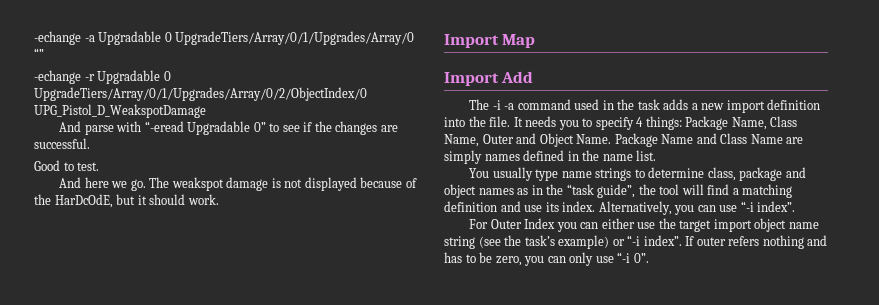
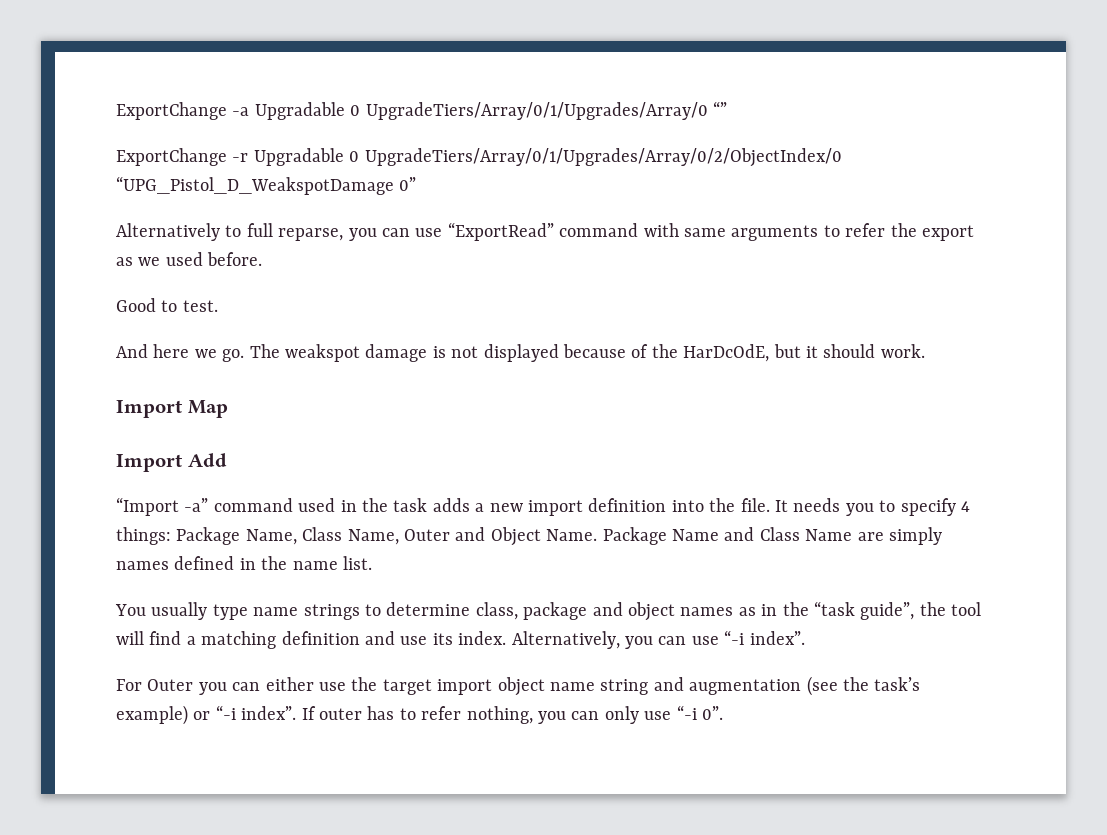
- -echange -a Upgradable 0 UpgradeTiers/Array/0/1/Upgrades/Array/0 “”
+ ExportChange -a Upgradable 0 UpgradeTiers/Array/0/1/Upgrades/Array/0 “”
- -echange -r Upgradable 0 UpgradeTiers/Array/0/1/Upgrades/Array/0/2/ObjectIndex/0 UPG_Pistol_D_WeakspotDamage
- And parse with “-eread Upgradable 0” to see if the changes are successful.
+ ExportChange -r Upgradable 0 UpgradeTiers/Array/0/1/Upgrades/Array/0/2/ObjectIndex/0 “UPG_Pistol_D_WeakspotDamage 0”
+ Alternatively to full reparse, you can use “ExportRead” command with same arguments to refer the export as we used before.
- The -i -a command used in the task adds a new import definition into the file.
+ “Import -a” command used in the task adds a new import definition into the file.
- For Outer Index you can either use the target import object name string (see the task’s example) or “-i index”.
+ For Outer you can either use the target import object name string and augmentation (see the task’s example) or “-i index”.
- If outer refers nothing and has to be zero, you can only use “-i 0”.
+ If outer has to refer nothing, you can only use “-i 0”.

